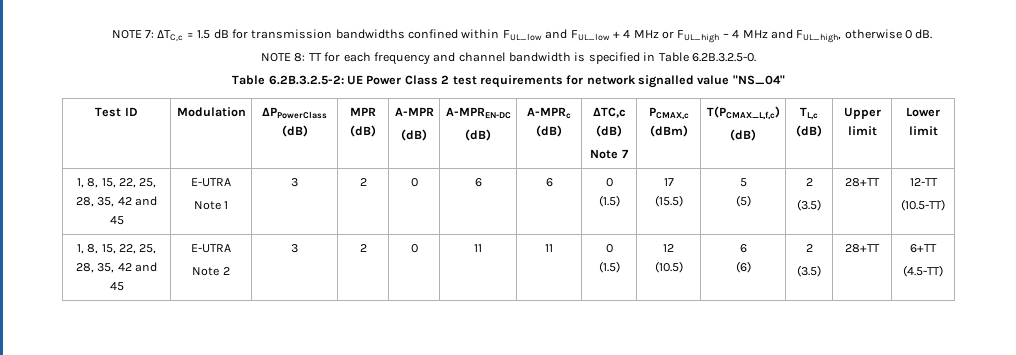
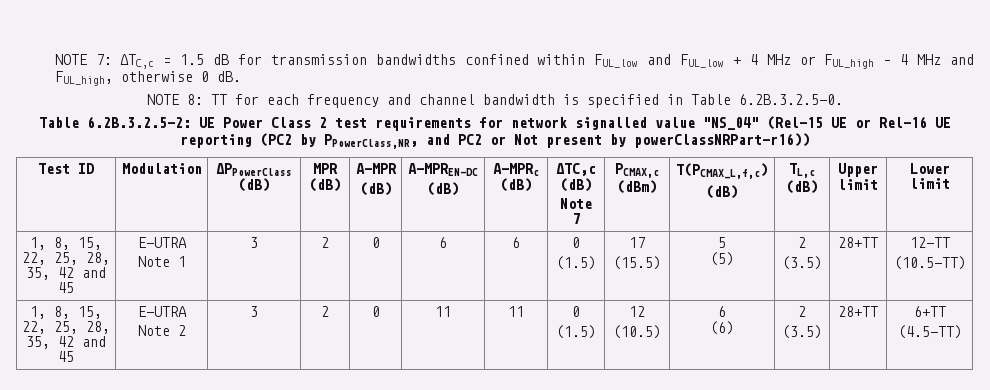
- Table 6.2B.3.2.5-2: UE Power Class 2 test requirements for network signalled value "NS_04"
+ Table 6.2B.3.2.5-2: UE Power Class 2 test requirements for network signalled value "NS_04" (Rel-15 UE or Rel-16 UE reporting (PC2 by PPowerClass,NR, and PC2 or Not present by powerClassNRPart-r16))

